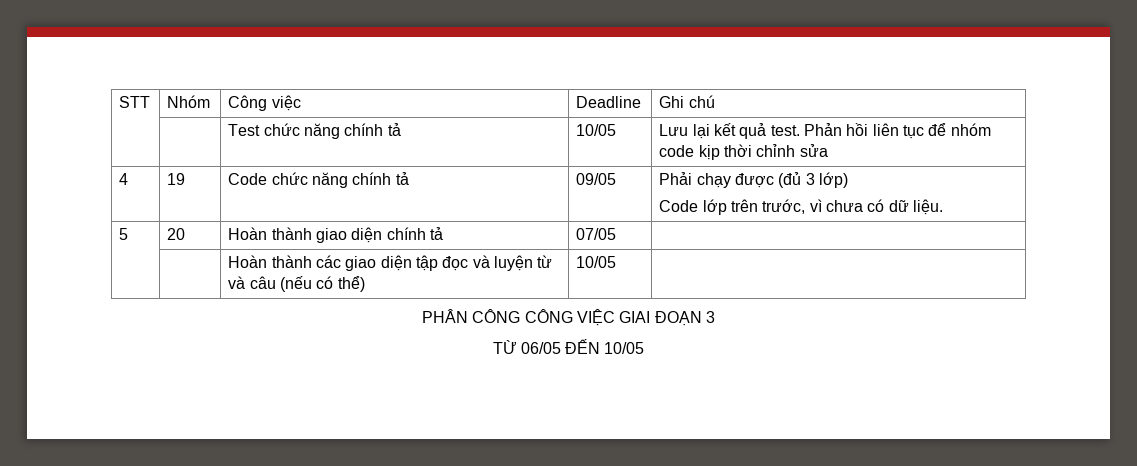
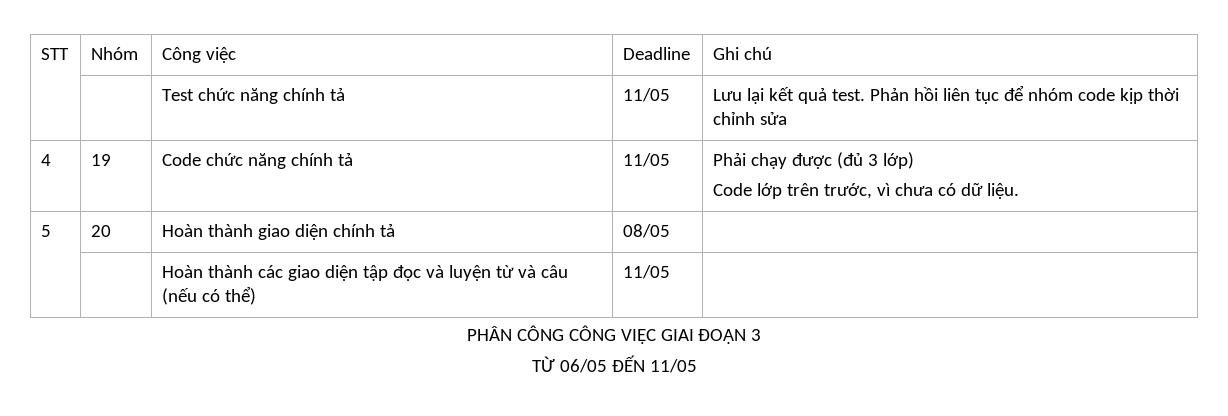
- | | Test chức năng chính tả | 10/05 | Lưu lại kết quả test. Phản hồi liên tục để nhóm code kịp thời chỉnh sửa
+ | | Test chức năng chính tả | 11/05 | Lưu lại kết quả test. Phản hồi liên tục để nhóm code kịp thời chỉnh sửa
- 4 | 19 | Code chức năng chính tả | 09/05 | Phải chạy được (đủ 3 lớp)
+ 4 | 19 | Code chức năng chính tả | 11/05 | Phải chạy được (đủ 3 lớp)
- 5 | 20 | Hoàn thành giao diện chính tả | 07/05 |
+ 5 | 20 | Hoàn thành giao diện chính tả | 08/05 |
- | | Hoàn thành các giao diện tập đọc và luyện từ và câu (nếu có thể) | 10/05 |
+ | | Hoàn thành các giao diện tập đọc và luyện từ và câu (nếu có thể) | 11/05 |
- TỪ 06/05 ĐẾN 10/05
+ TỪ 06/05 ĐẾN 11/05

